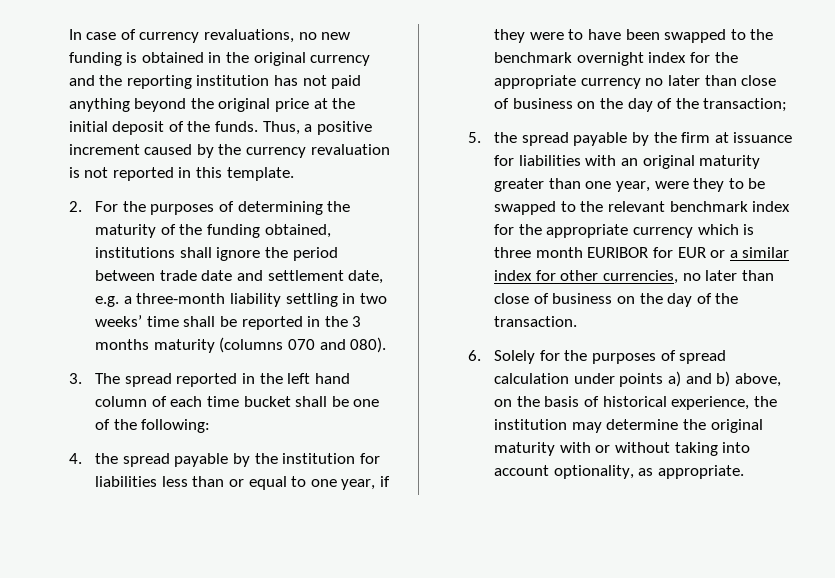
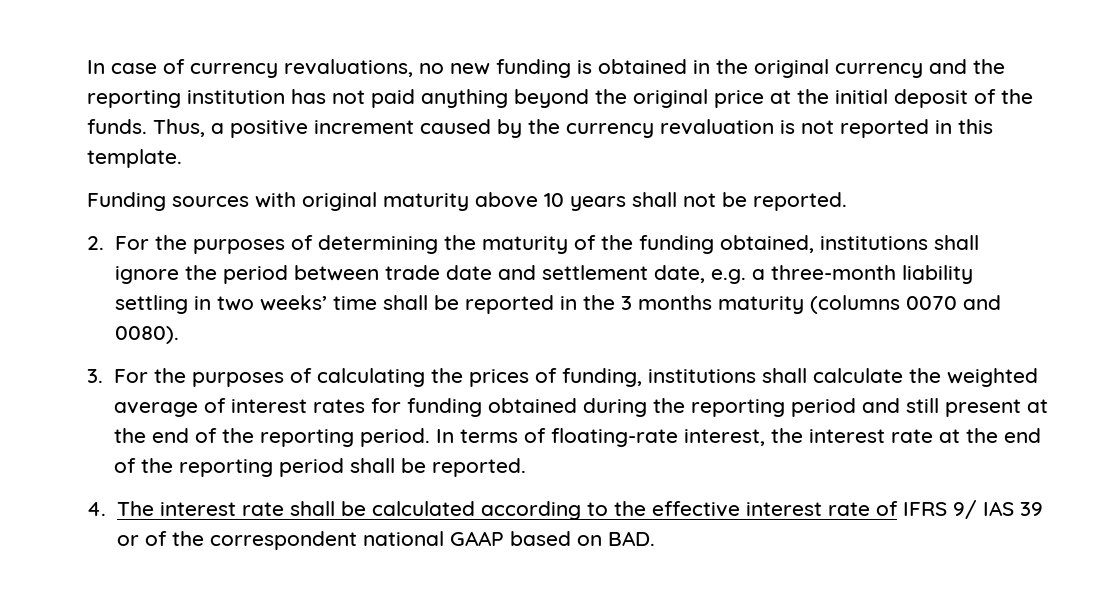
+ Funding sources with original maturity above 10 years shall not be reported.
- 2. For the purposes of determining the maturity of the funding obtained, institutions shall ignore the period between trade date and settlement date, e.g. a three-month liability settling in two weeks’ time shall be reported in the 3 months maturity (columns 070 and 080).
- 3. The spread reported in the left hand column of each time bucket shall be one of the following:
- 4. the spread payable by the institution for liabilities less than or equal to one year, if they were to have been swapped to the benchmark overnight index for the appropriate currency no later than close of business on the day of the transaction;
- 5. the spread payable by the firm at issuance for liabilities with an original maturity greater than one year, were they to be swapped to the relevant benchmark index for the appropriate currency which is three month EURIBOR for EUR or a similar index for other currencies, no later than close of business on the day of the transaction.
- 6. Solely for the purposes of spread calculation under points a) and b) above, on the basis of historical experience, the institution may determine the original maturity with or without taking into account optionality, as appropriate.
+ 2. For the purposes of determining the maturity of the funding obtained, institutions shall ignore the period between trade date and settlement date, e.g. a three-month liability settling in two weeks’ time shall be reported in the 3 months maturity (columns 0070 and 0080).
+ 3. For the purposes of calculating the prices of funding, institutions shall calculate the weighted average of interest rates for funding obtained during the reporting period and still present at the end of the reporting period. In terms of floating-rate interest, the interest rate at the end of the reporting period shall be reported.
+ 4. The interest rate shall be calculated according to the effective interest rate of IFRS 9/ IAS 39 or of the correspondent national GAAP based on BAD.

